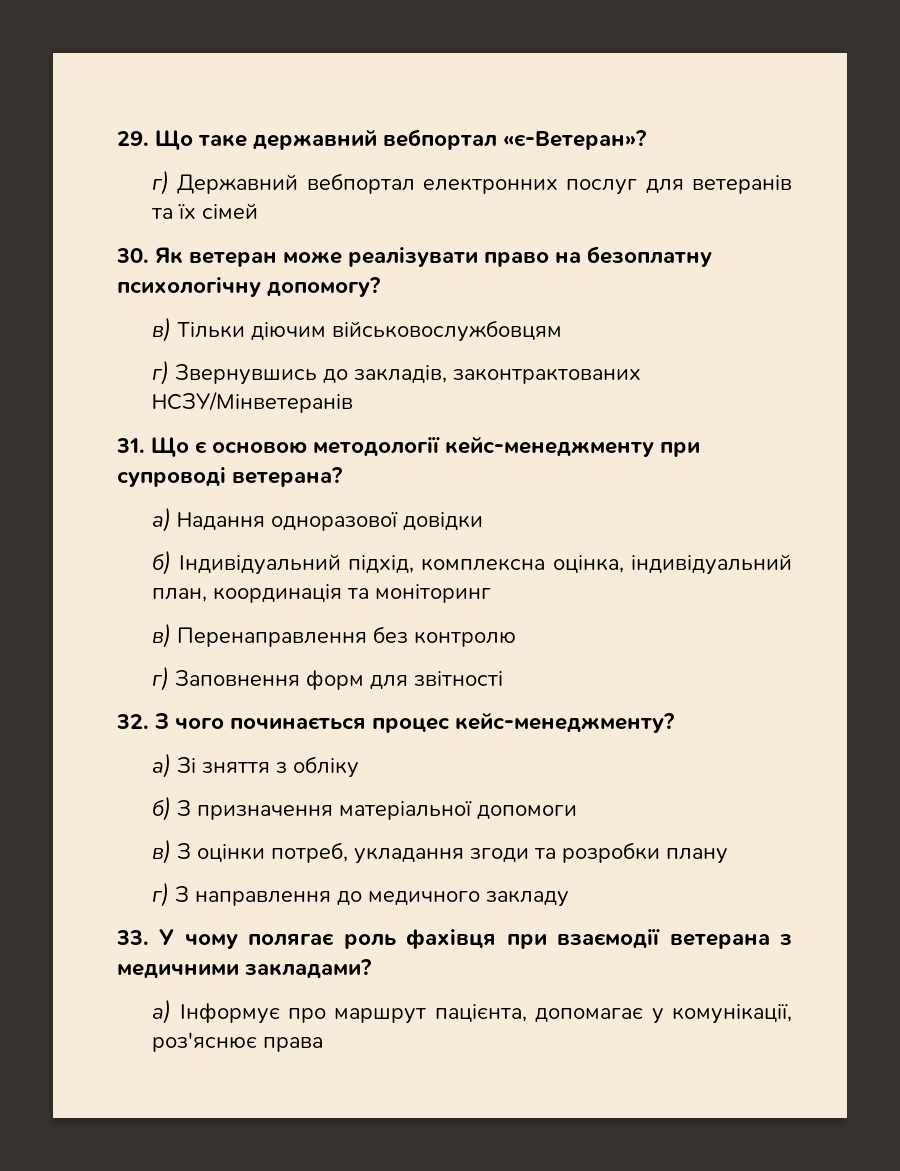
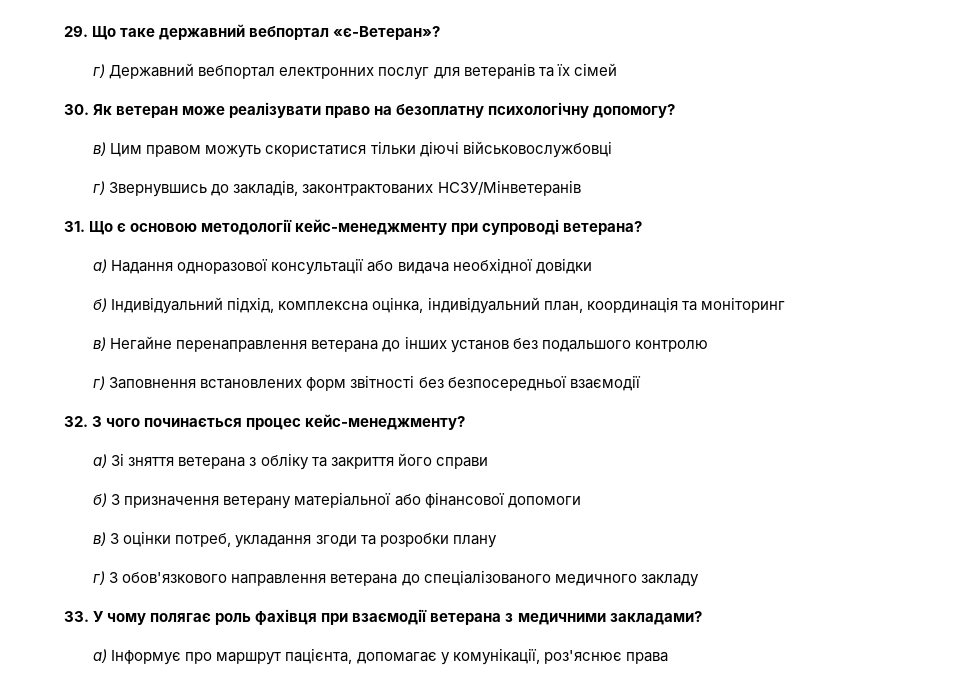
- в) Тільки діючим військовослужбовцям
+ в) Цим правом можуть скористатися тільки діючі військовослужбовці
- а) Надання одноразової довідки
+ а) Надання одноразової консультації або видача необхідної довідки
- в) Перенаправлення без контролю
+ в) Негайне перенаправлення ветерана до інших установ без подальшого контролю
- г) Заповнення форм для звітності
+ г) Заповнення встановлених форм звітності без безпосередньої взаємодії
- а) Зі зняття з обліку
+ а) Зі зняття ветерана з обліку та закриття його справи
- б) З призначення матеріальної допомоги
+ б) З призначення ветерану матеріальної або фінансової допомоги
- г) З направлення до медичного закладу
+ г) З обов'язкового направлення ветерана до спеціалізованого медичного закладу

